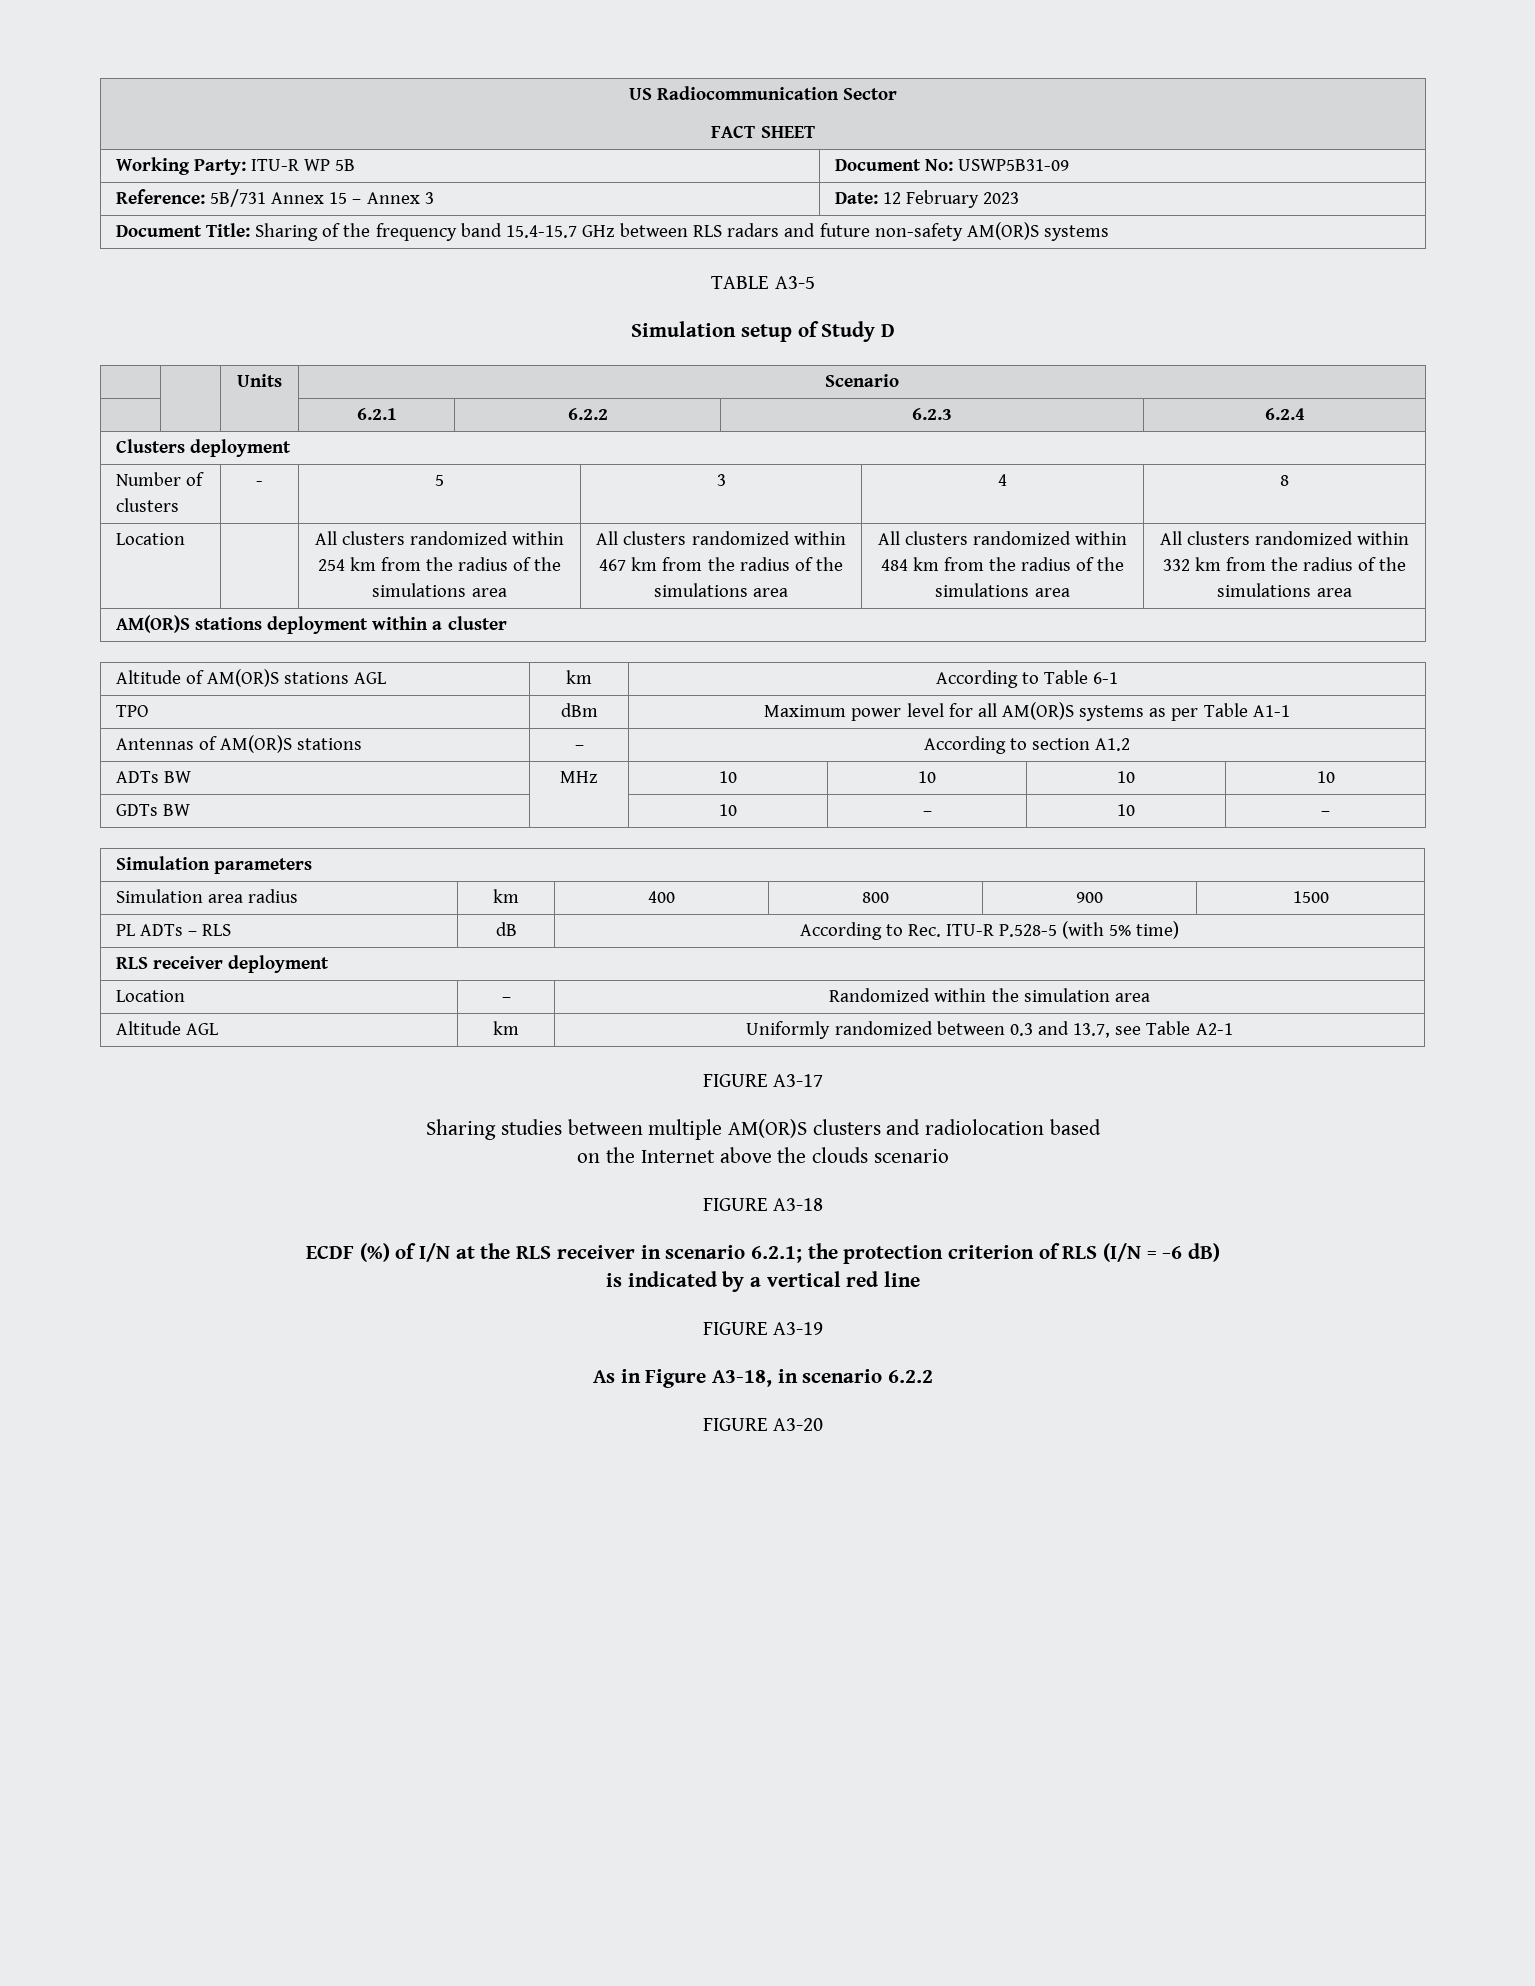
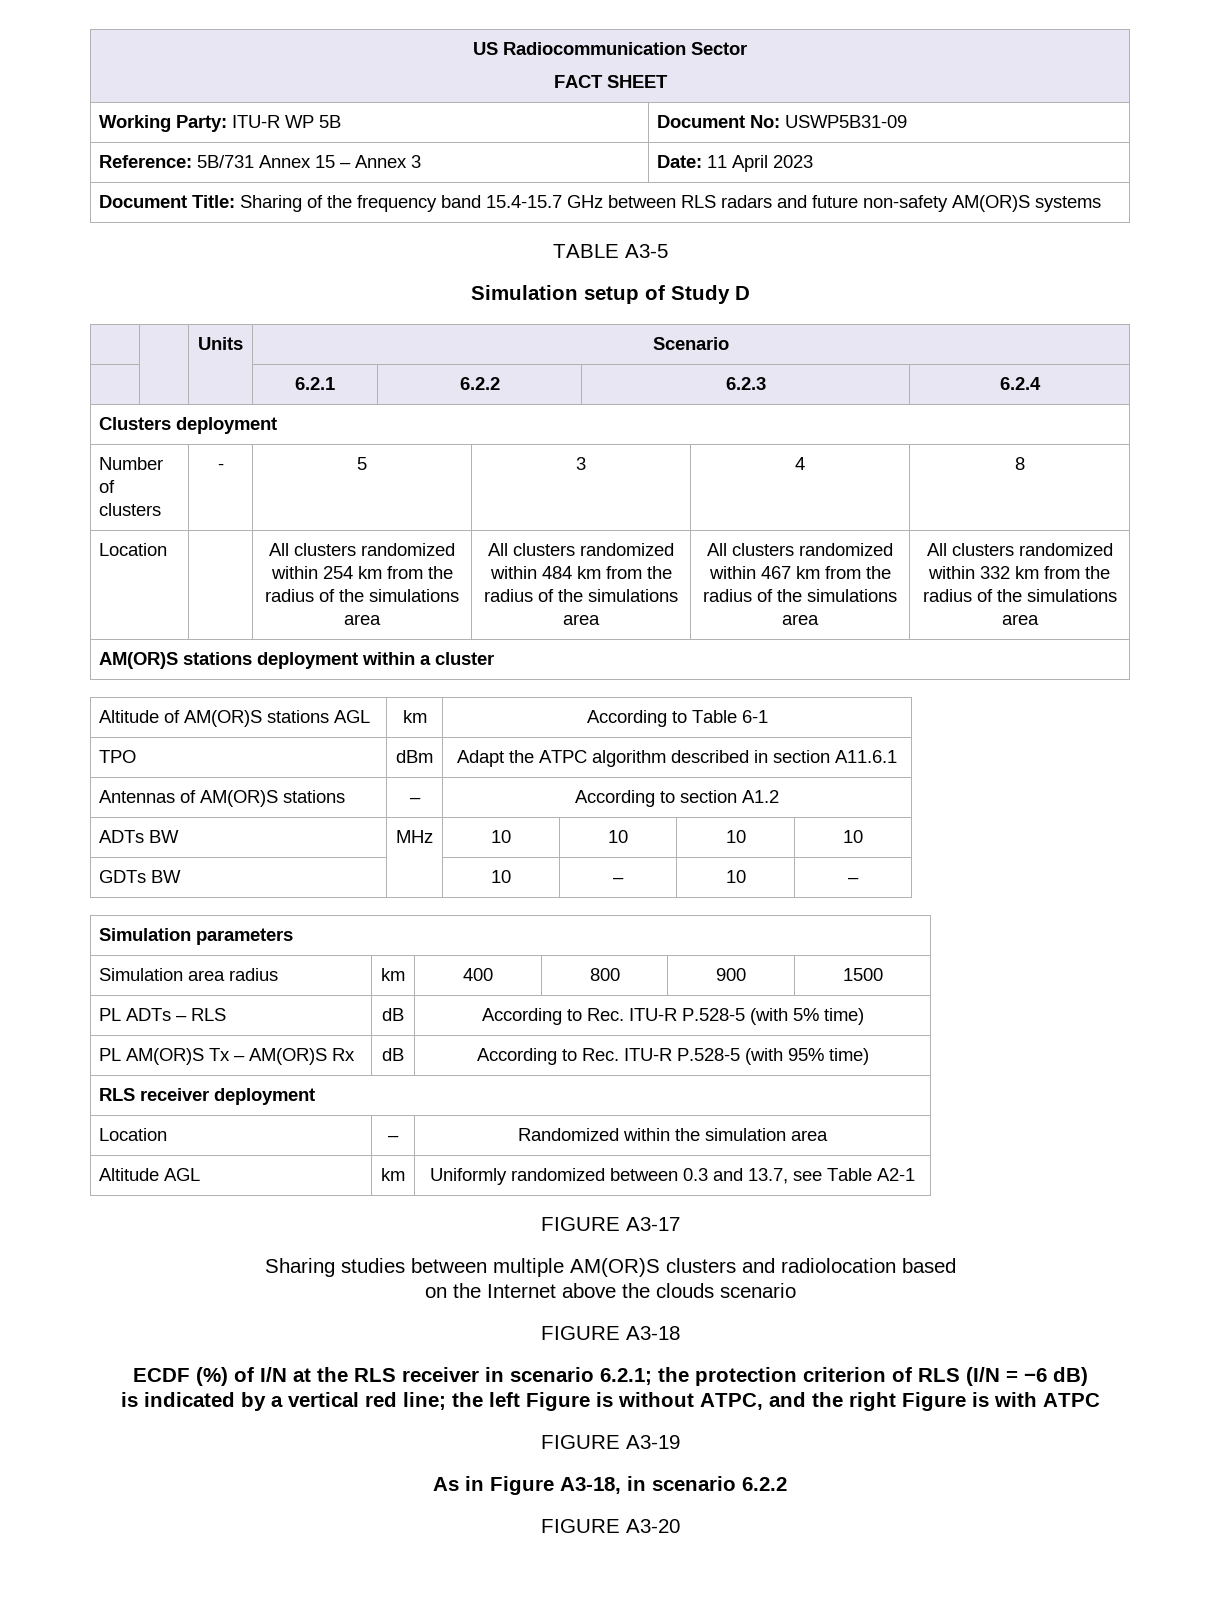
- Reference: 5B/731 Annex 15 – Annex 3 | Date: 12 February 2023
+ Reference: 5B/731 Annex 15 – Annex 3 | Date: 11 April 2023
- All clusters randomized within 467 km from the radius of the simulations area
+ All clusters randomized within 484 km from the radius of the simulations area
- All clusters randomized within 484 km from the radius of the simulations area
+ All clusters randomized within 467 km from the radius of the simulations area
- TPO | dBm | Maximum power level for all AM(OR)S systems as per Table A1-1
+ TPO | dBm | Adapt the ATPC algorithm described in section A11.6.1
+ PL AM(OR)S Tx – AM(OR)S Rx | dB | According to Rec. ITU-R P.528-5 (with 95% time)
- is indicated by a vertical red line
+ is indicated by a vertical red line; the left Figure is without ATPC, and the right Figure is with ATPC

